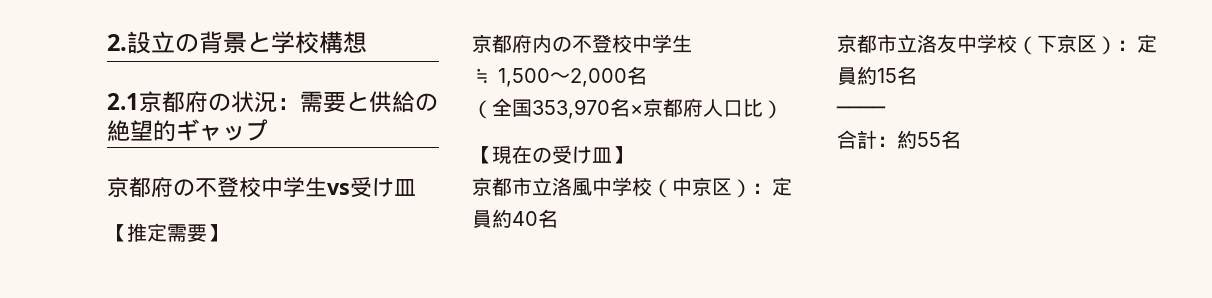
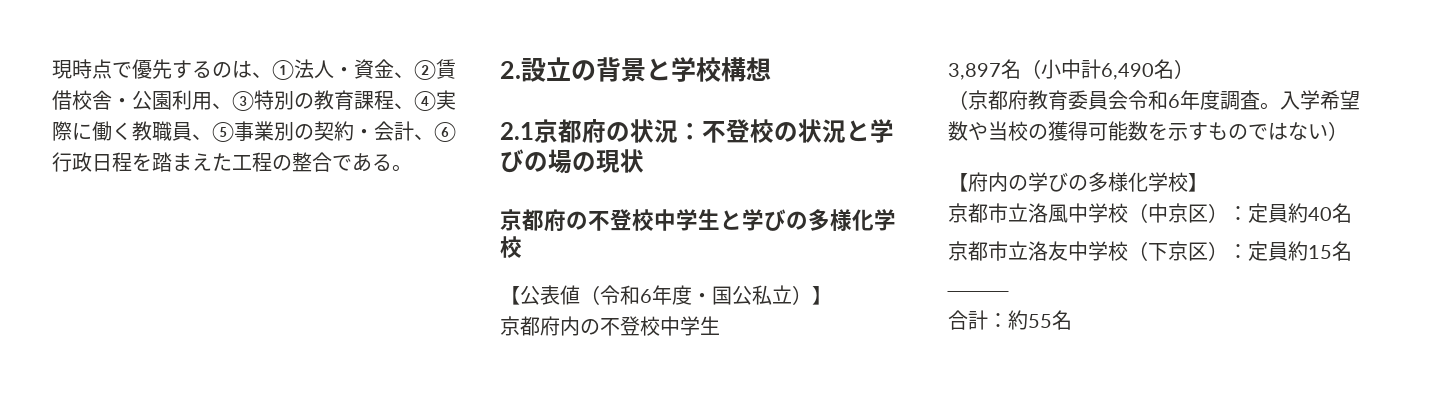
+ 現時点で優先するのは、①法人・資金、②賃借校舎・公園利用、③特別の教育課程、④実際に働く教職員、⑤事業別の契約・会計、⑥行政日程を踏まえた工程の整合である。
- 2.1京都府の状況：需要と供給の絶望的ギャップ
+ 2.1京都府の状況：不登校の状況と学びの場の現状
- 京都府の不登校中学生vs受け皿
- 【推定需要】
+ 京都府の不登校中学生と学びの多様化学校
+ 【公表値（令和6年度・国公私立）】
- ≒ 1,500〜2,000名
- （全国353,970名×京都府人口比）
- 【現在の受け皿】
+ 3,897名（小中計6,490名）
+ （京都府教育委員会令和6年度調査。入学希望数や当校の獲得可能数を示すものではない）
+ 【府内の学びの多様化学校】

